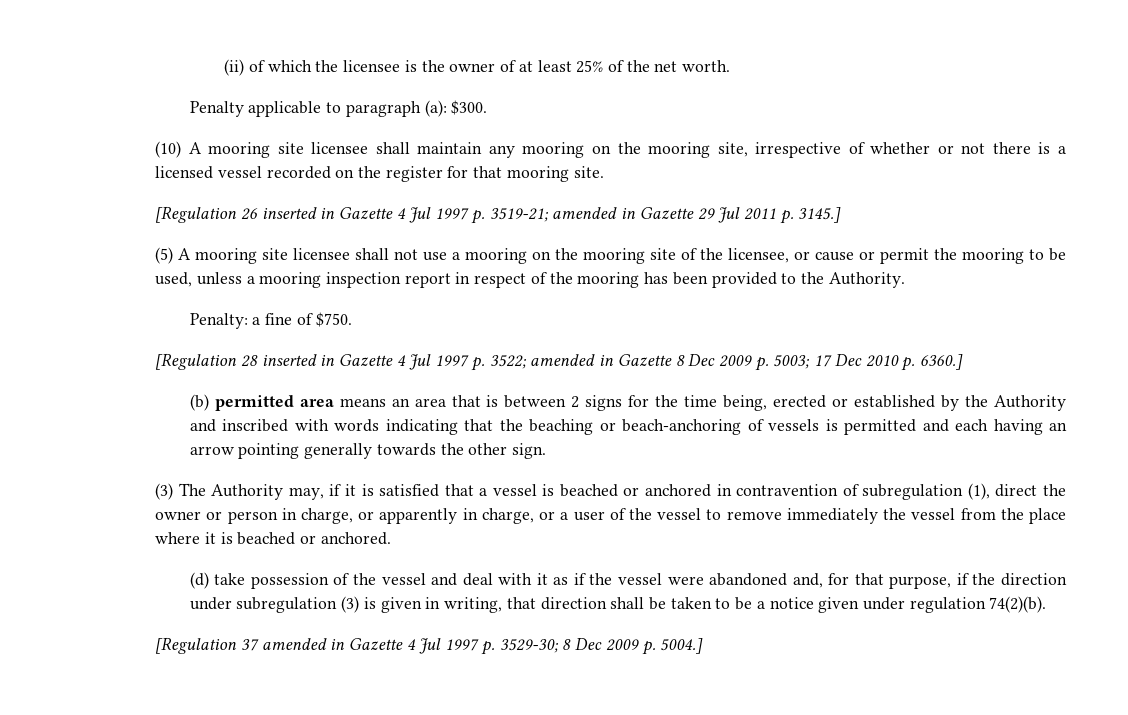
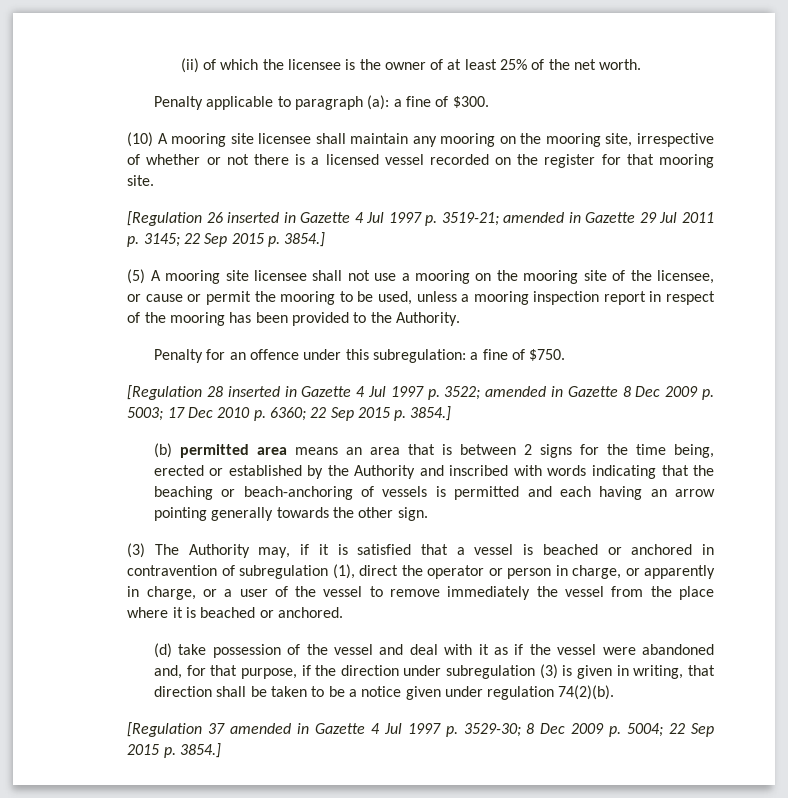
- Penalty applicable to paragraph (a): $300.
+ Penalty applicable to paragraph (a): a fine of $300.
- [Regulation 26 inserted in Gazette 4 Jul 1997 p. 3519-21; amended in Gazette 29 Jul 2011 p. 3145.]
+ [Regulation 26 inserted in Gazette 4 Jul 1997 p. 3519-21; amended in Gazette 29 Jul 2011 p. 3145; 22 Sep 2015 p. 3854.]
- Penalty: a fine of $750.
+ Penalty for an offence under this subregulation: a fine of $750.
- [Regulation 28 inserted in Gazette 4 Jul 1997 p. 3522; amended in Gazette 8 Dec 2009 p. 5003; 17 Dec 2010 p. 6360.]
+ [Regulation 28 inserted in Gazette 4 Jul 1997 p. 3522; amended in Gazette 8 Dec 2009 p. 5003; 17 Dec 2010 p. 6360; 22 Sep 2015 p. 3854.]
- (3) The Authority may, if it is satisfied that a vessel is beached or anchored in contravention of subregulation (1), direct the owner or person in charge, or apparently in charge, or a user of the vessel to remove immediately the vessel from the place where it is beached or anchored.
+ (3) The Authority may, if it is satisfied that a vessel is beached or anchored in contravention of subregulation (1), direct the operator or person in charge, or apparently in charge, or a user of the vessel to remove immediately the vessel from the place where it is beached or anchored.
- [Regulation 37 amended in Gazette 4 Jul 1997 p. 3529-30; 8 Dec 2009 p. 5004.]
+ [Regulation 37 amended in Gazette 4 Jul 1997 p. 3529-30; 8 Dec 2009 p. 5004; 22 Sep 2015 p. 3854.]

